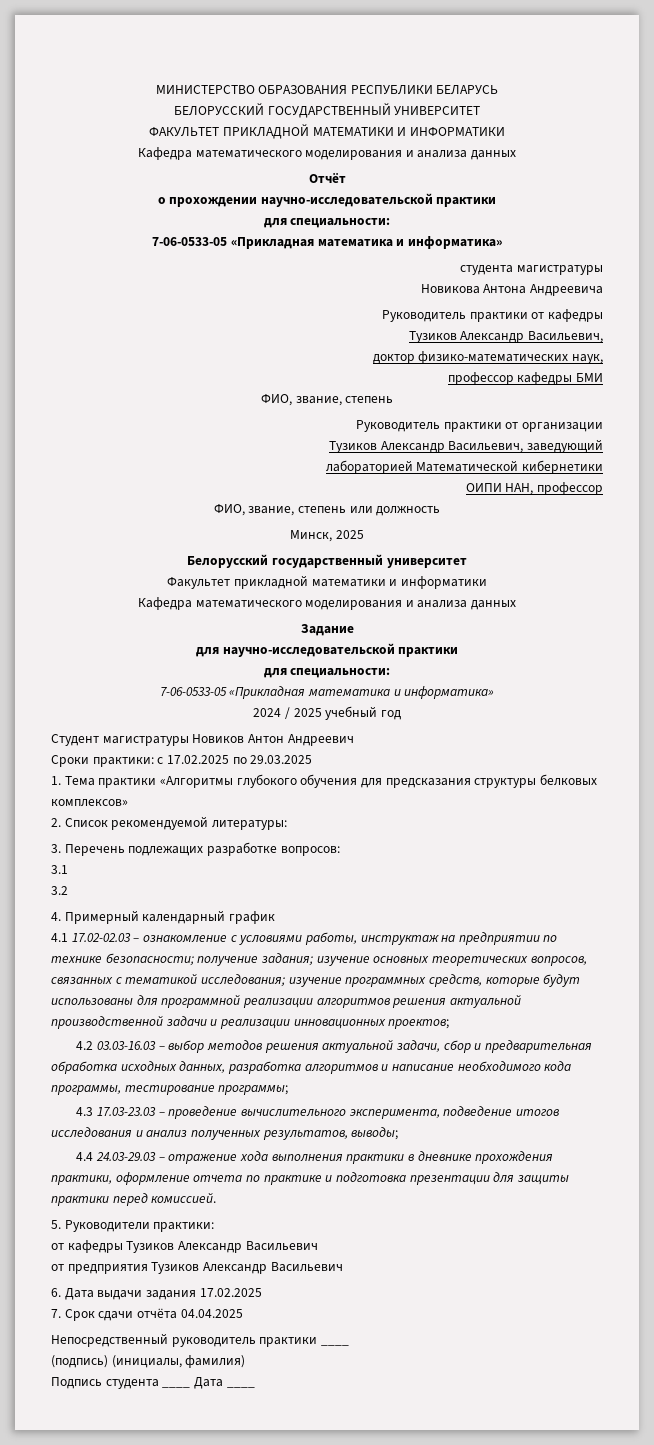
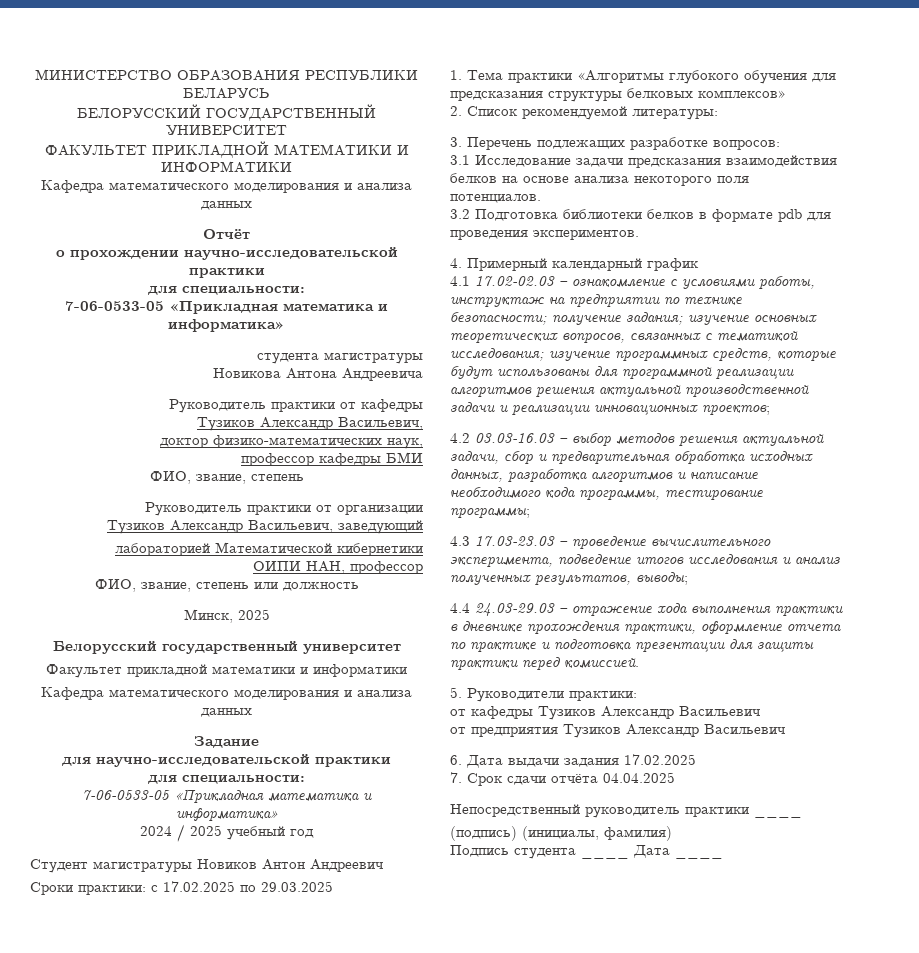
- 3.1
- 3.2
+ 3.1 Исследование задачи предсказания взаимодействия белков на основе анализа некоторого поля потенциалов.
+ 3.2 Подготовка библиотеки белков в формате pdb для проведения экспериментов.

